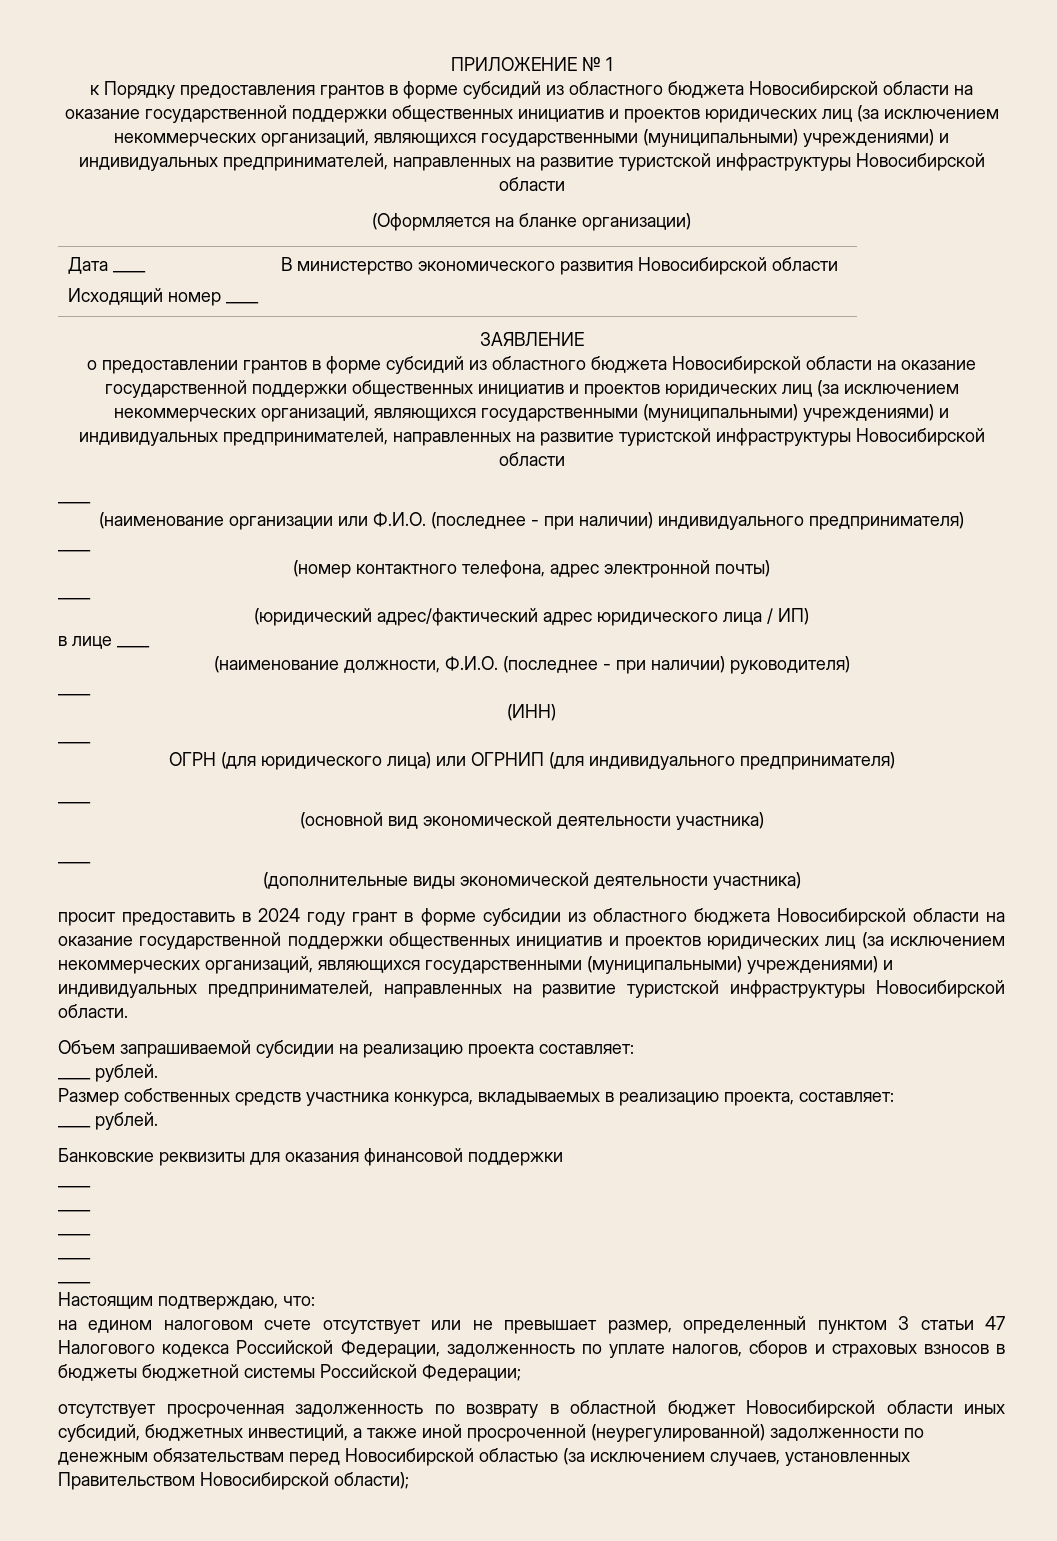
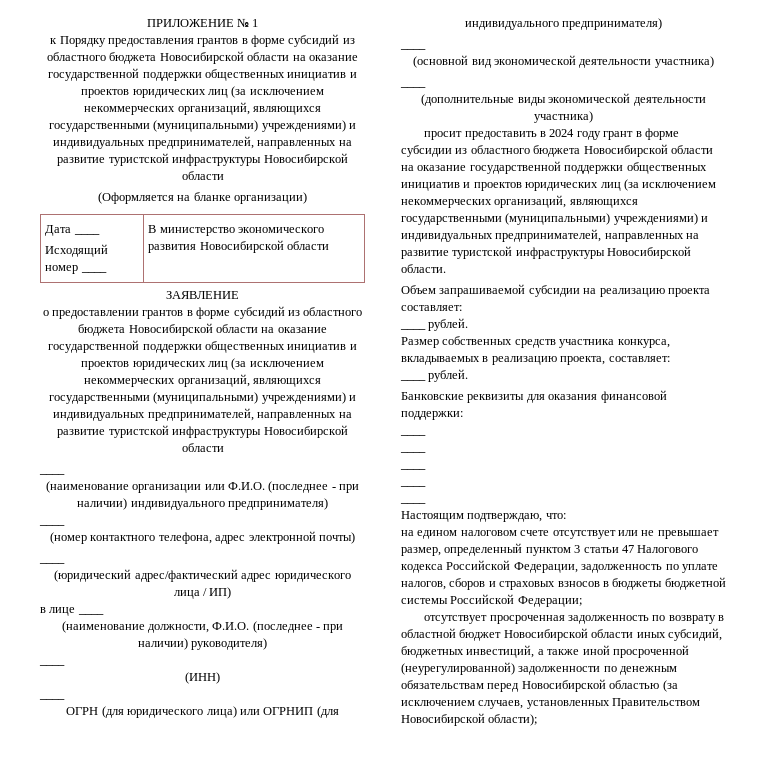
- Банковские реквизиты для оказания финансовой поддержки
+ Банковские реквизиты для оказания финансовой поддержки:

